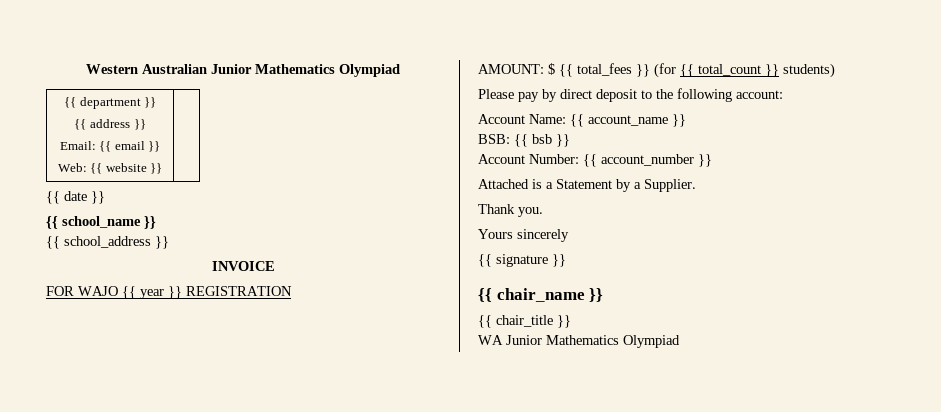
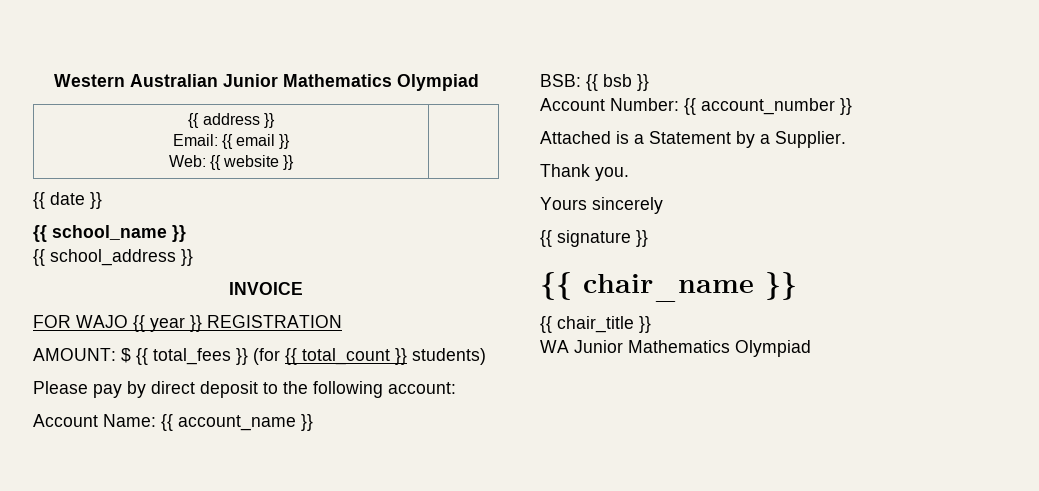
- {{ department }}

